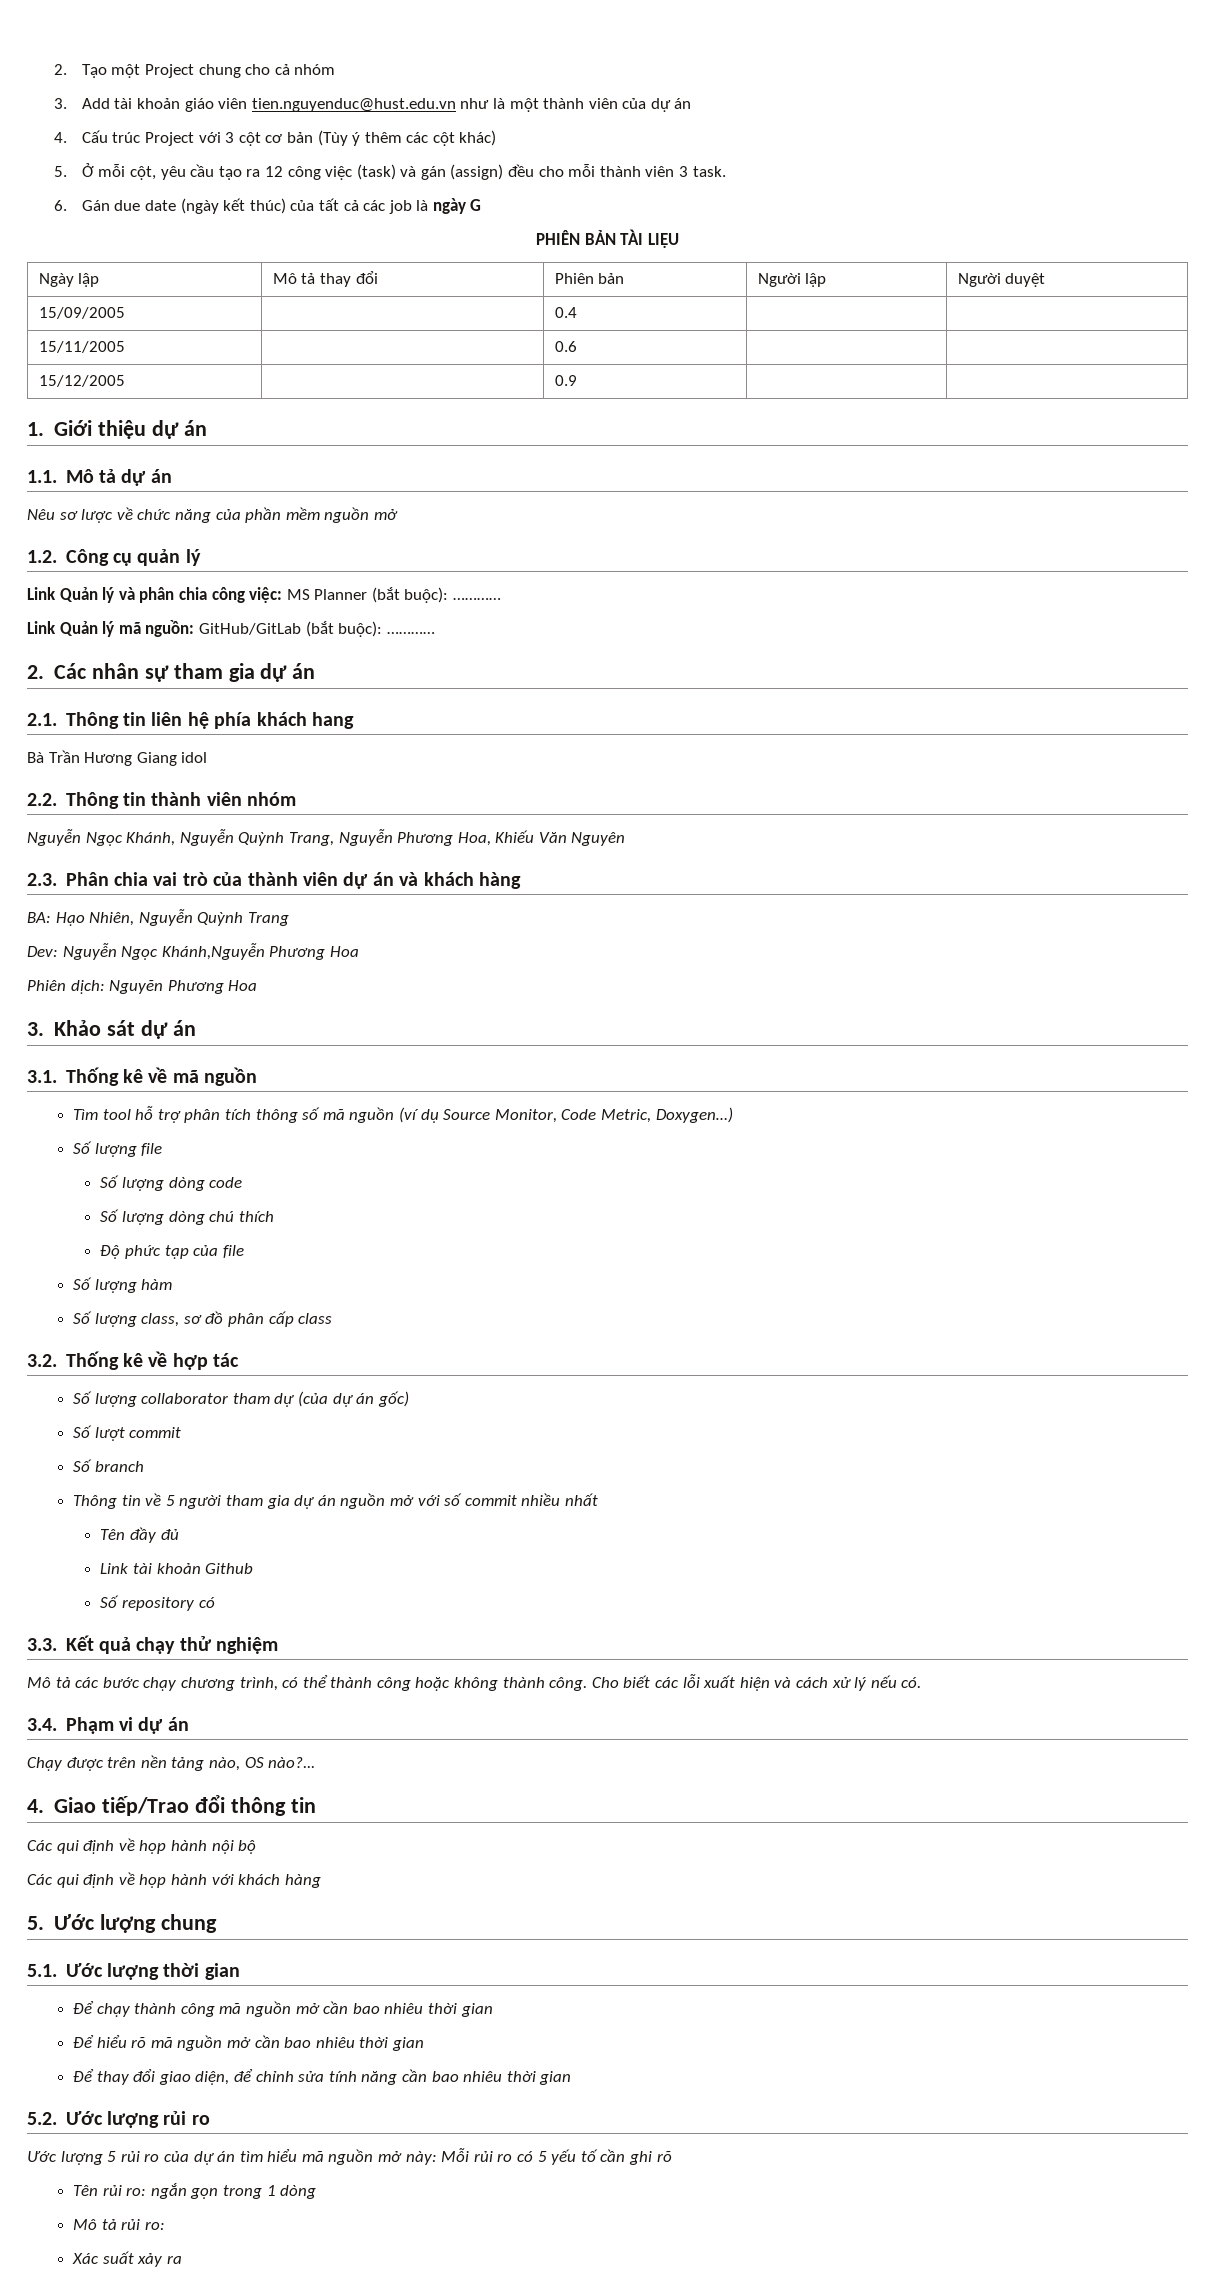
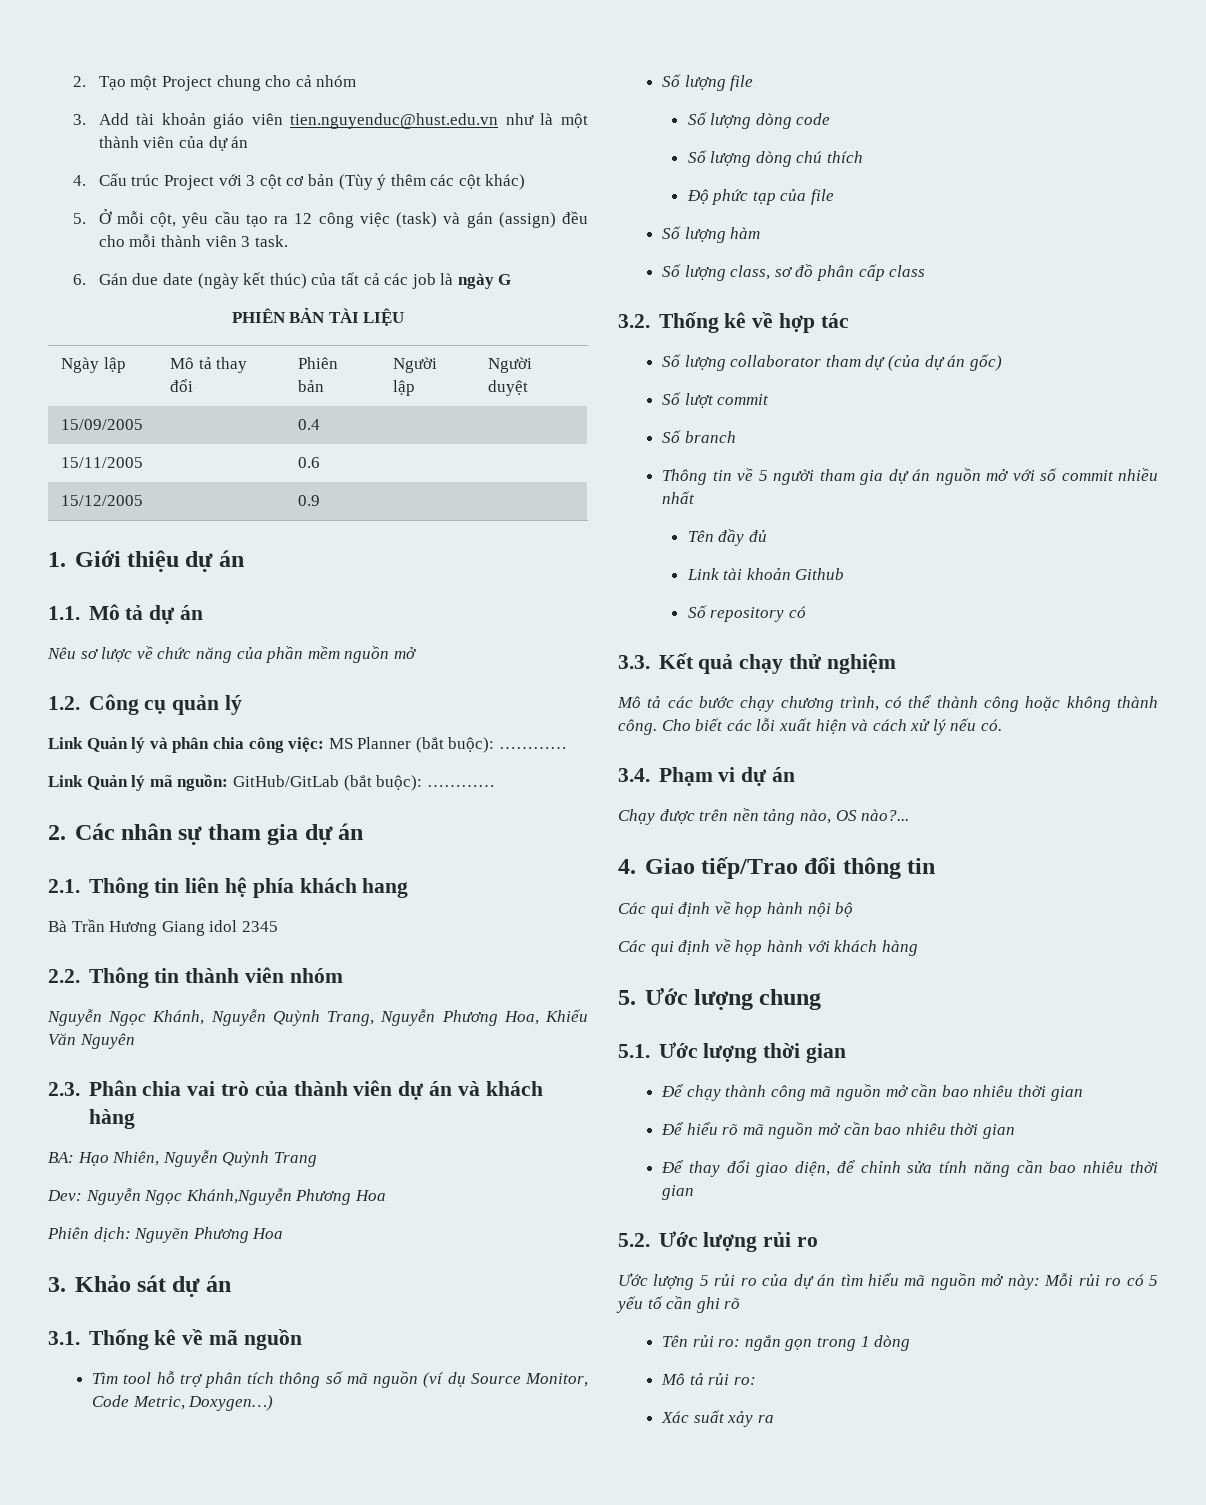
- Bà Trần Hương Giang idol
+ Bà Trần Hương Giang idol 2345

